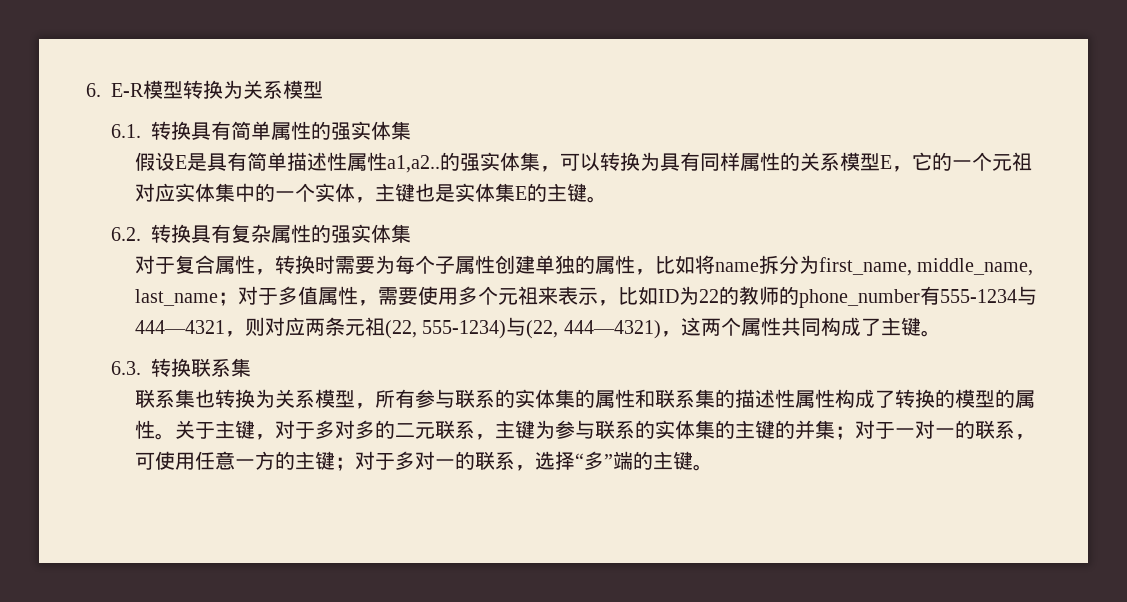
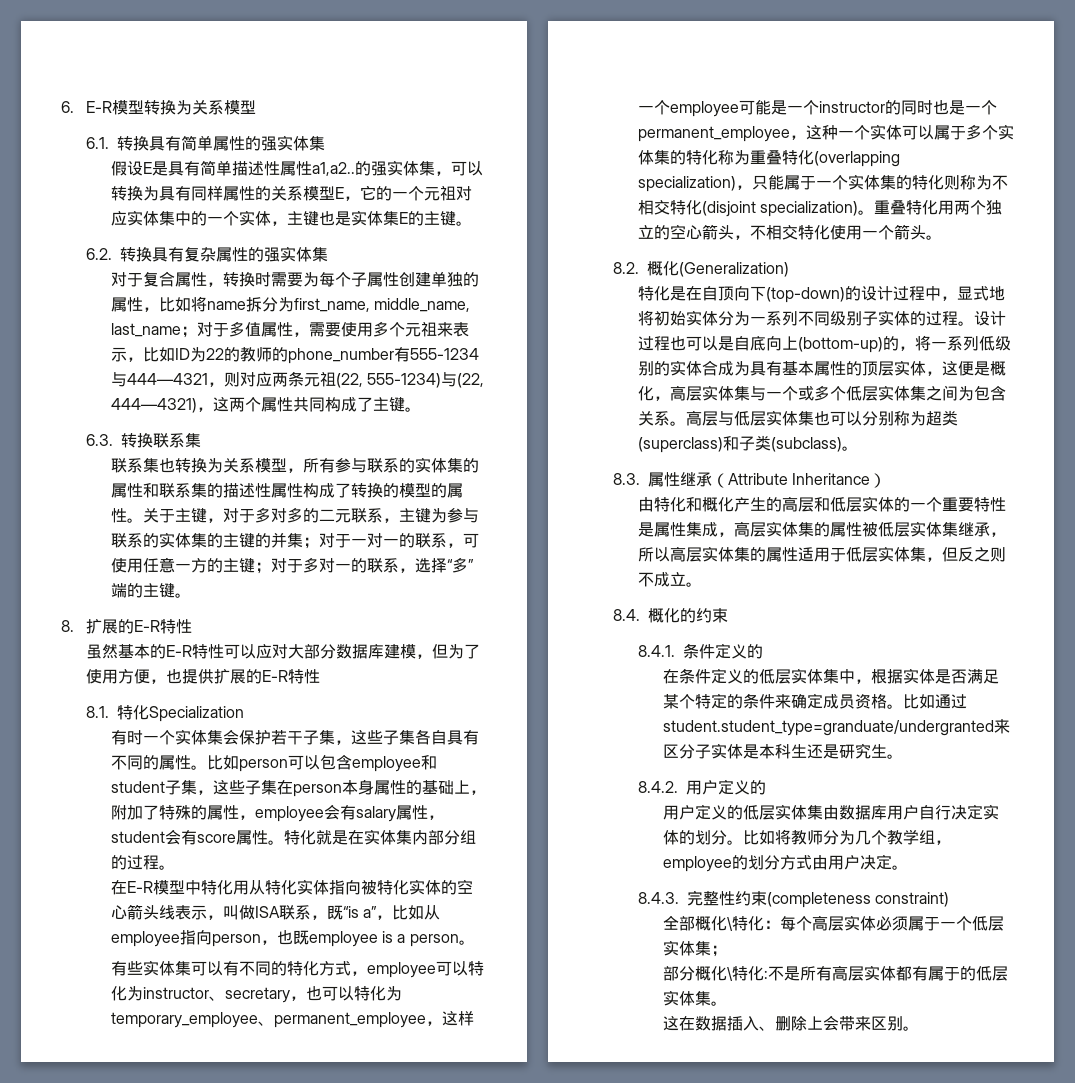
+ 8.扩展的E-R特性
+ 虽然基本的E-R特性可以应对大部分数据库建模，但为了使用方便，也提供扩展的E-R特性
+ 8.1.特化Specialization
+ 有时一个实体集会保护若干子集，这些子集各自具有不同的属性。比如person可以包含employee和student子集，这些子集在person本身属性的基础上，附加了特殊的属性，employee会有salary属性，student会有score属性。特化就是在实体集内部分组的过程。
+ 在E-R模型中特化用从特化实体指向被特化实体的空心箭头线表示，叫做ISA联系，既“is a”，比如从employee指向person，也既employee is a person。
+ 有些实体集可以有不同的特化方式，employee可以特化为instructor、secretary，也可以特化为temporary_employee、permanent_employee，这样一个employee可能是一个instructor的同时也是一个permanent_employee，这种一个实体可以属于多个实体集的特化称为重叠特化(overlapping specialization)，只能属于一个实体集的特化则称为不相交特化(disjoint specialization)。重叠特化用两个独立的空心箭头，不相交特化使用一个箭头。
+ 8.2.概化(Generalization)
+ 特化是在自顶向下(top-down)的设计过程中，显式地将初始实体分为一系列不同级别子实体的过程。设计过程也可以是自底向上(bottom-up)的，将一系列低级别的实体合成为具有基本属性的顶层实体，这便是概化，高层实体集与一个或多个低层实体集之间为包含关系。高层与低层实体集也可以分别称为超类(superclass)和子类(subclass)。
+ 8.3.属性继承（Attribute Inheritance）
+ 由特化和概化产生的高层和低层实体的一个重要特性是属性集成，高层实体集的属性被低层实体集继承，所以高层实体集的属性适用于低层实体集，但反之则不成立。
+ 8.4.概化的约束
+ 8.4.1.条件定义的
+ 在条件定义的低层实体集中，根据实体是否满足某个特定的条件来确定成员资格。比如通过student.student_type=granduate/undergranted来区分子实体是本科生还是研究生。
+ 8.4.2.用户定义的
+ 用户定义的低层实体集由数据库用户自行决定实体的划分。比如将教师分为几个教学组，employee的划分方式由用户决定。
+ 8.4.3.完整性约束(completeness constraint)
+ 全部概化\特化：每个高层实体必须属于一个低层实体集；
+ 部分概化\特化:不是所有高层实体都有属于的低层实体集。
+ 这在数据插入、删除上会带来区别。

